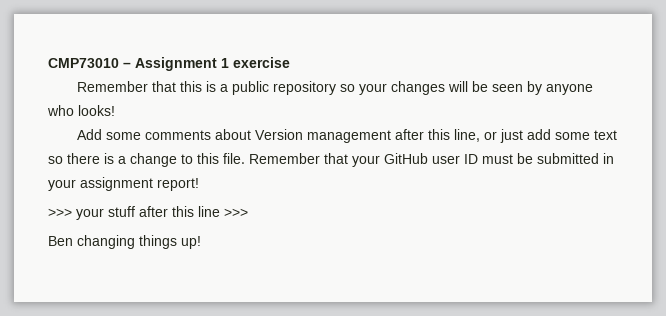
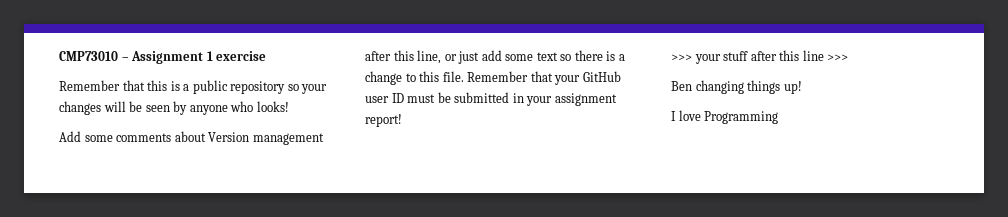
+ I love Programming

